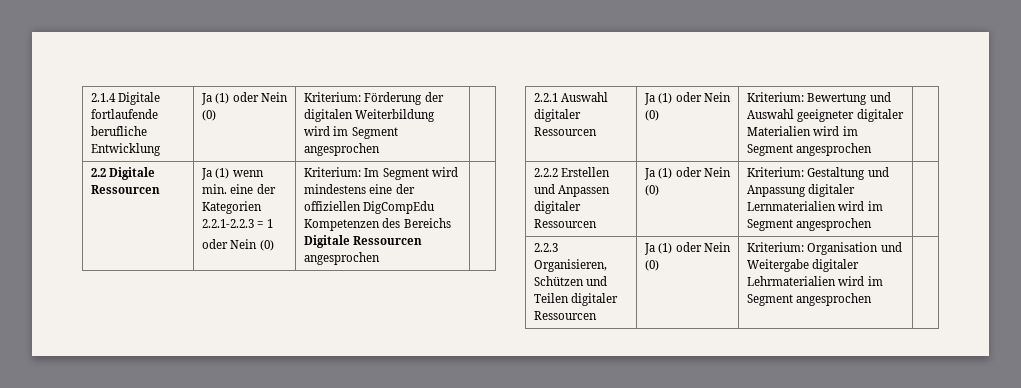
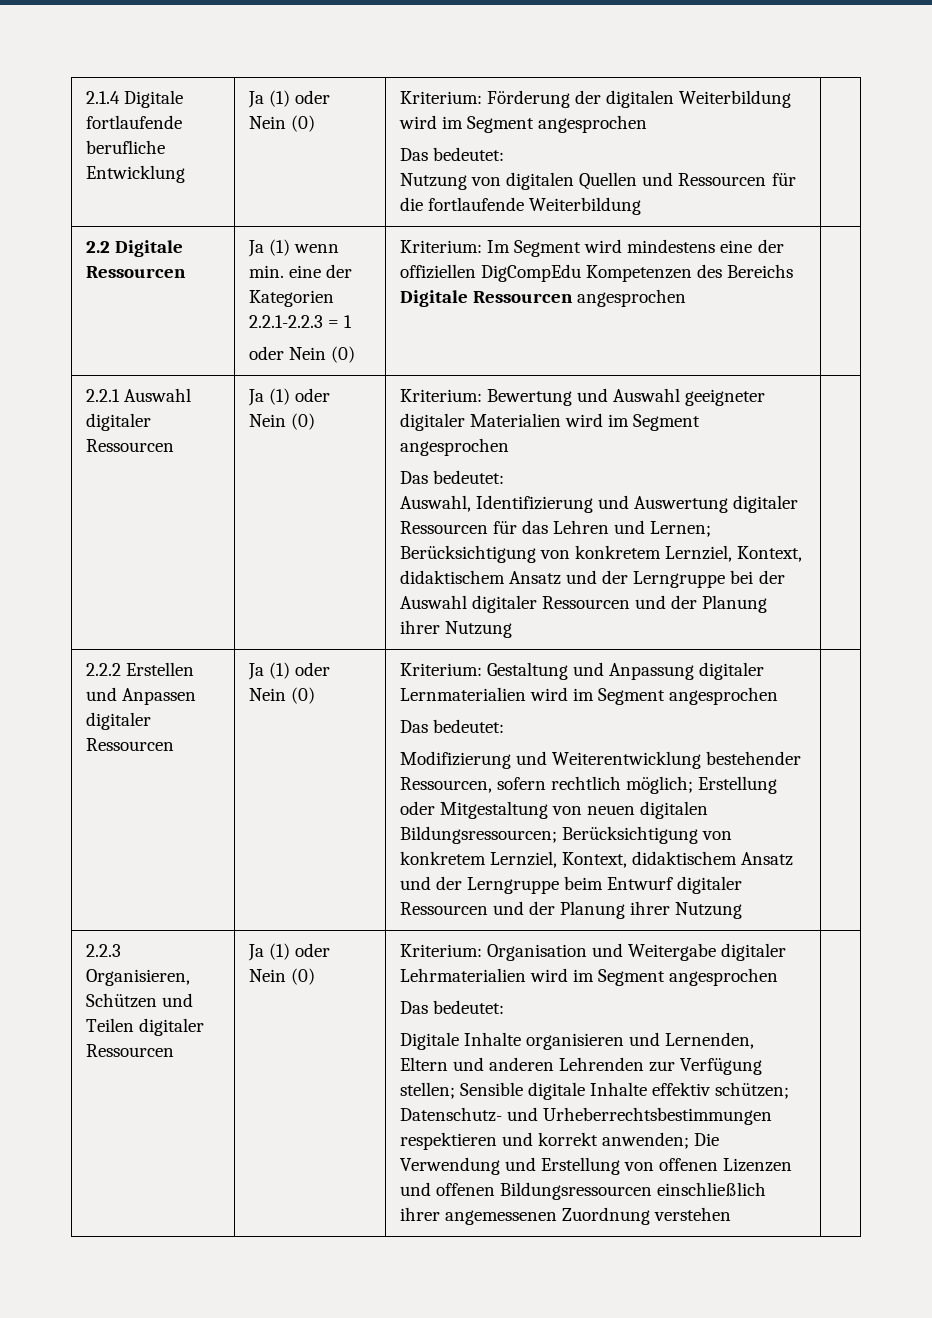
- 2.1.4 Digitale fortlaufende berufliche Entwicklung | Ja (1) oder Nein (0) | Kriterium: Förderung der digitalen Weiterbildung wird im Segment angesprochen |
+ 2.1.4 Digitale fortlaufende berufliche Entwicklung | Ja (1) oder Nein (0) | Kriterium: Förderung der digitalen Weiterbildung wird im Segment angesprochen
+ Das bedeutet:
+ Nutzung von digitalen Quellen und Ressourcen für die fortlaufende Weiterbildung |
  Kriterium: Bewertung und Auswahl geeigneter digitaler Materialien wird im Segment angesprochen
+ Das bedeutet:
+ Auswahl, Identifizierung und Auswertung digitaler Ressourcen für das Lehren und Lernen; Berücksichtigung von konkretem Lernziel, Kontext, didaktischem Ansatz und der Lerngruppe bei der Auswahl digitaler Ressourcen und der Planung ihrer Nutzung
  Kriterium: Gestaltung und Anpassung digitaler Lernmaterialien wird im Segment angesprochen
+ Das bedeutet:
+ Modifizierung und Weiterentwicklung bestehender Ressourcen, sofern rechtlich möglich; Erstellung oder Mitgestaltung von neuen digitalen Bildungsressourcen; Berücksichtigung von konkretem Lernziel, Kontext, didaktischem Ansatz und der Lerngruppe beim Entwurf digitaler Ressourcen und der Planung ihrer Nutzung
  Kriterium: Organisation und Weitergabe digitaler Lehrmaterialien wird im Segment angesprochen
+ Das bedeutet:
+ Digitale Inhalte organisieren und Lernenden, Eltern und anderen Lehrenden zur Verfügung stellen; Sensible digitale Inhalte effektiv schützen; Datenschutz- und Urheberrechtsbestimmungen respektieren und korrekt anwenden; Die Verwendung und Erstellung von offenen Lizenzen und offenen Bildungsressourcen einschließlich ihrer angemessenen Zuordnung verstehen

